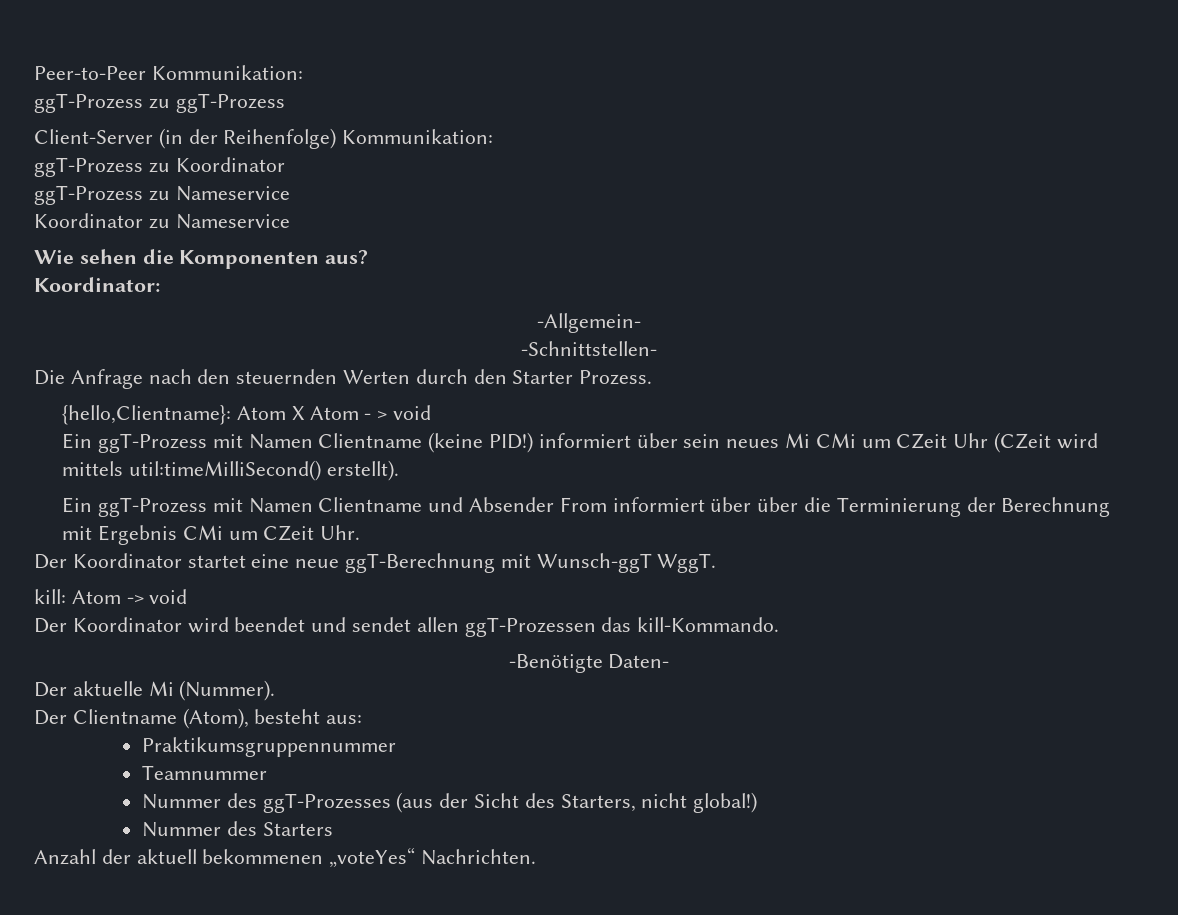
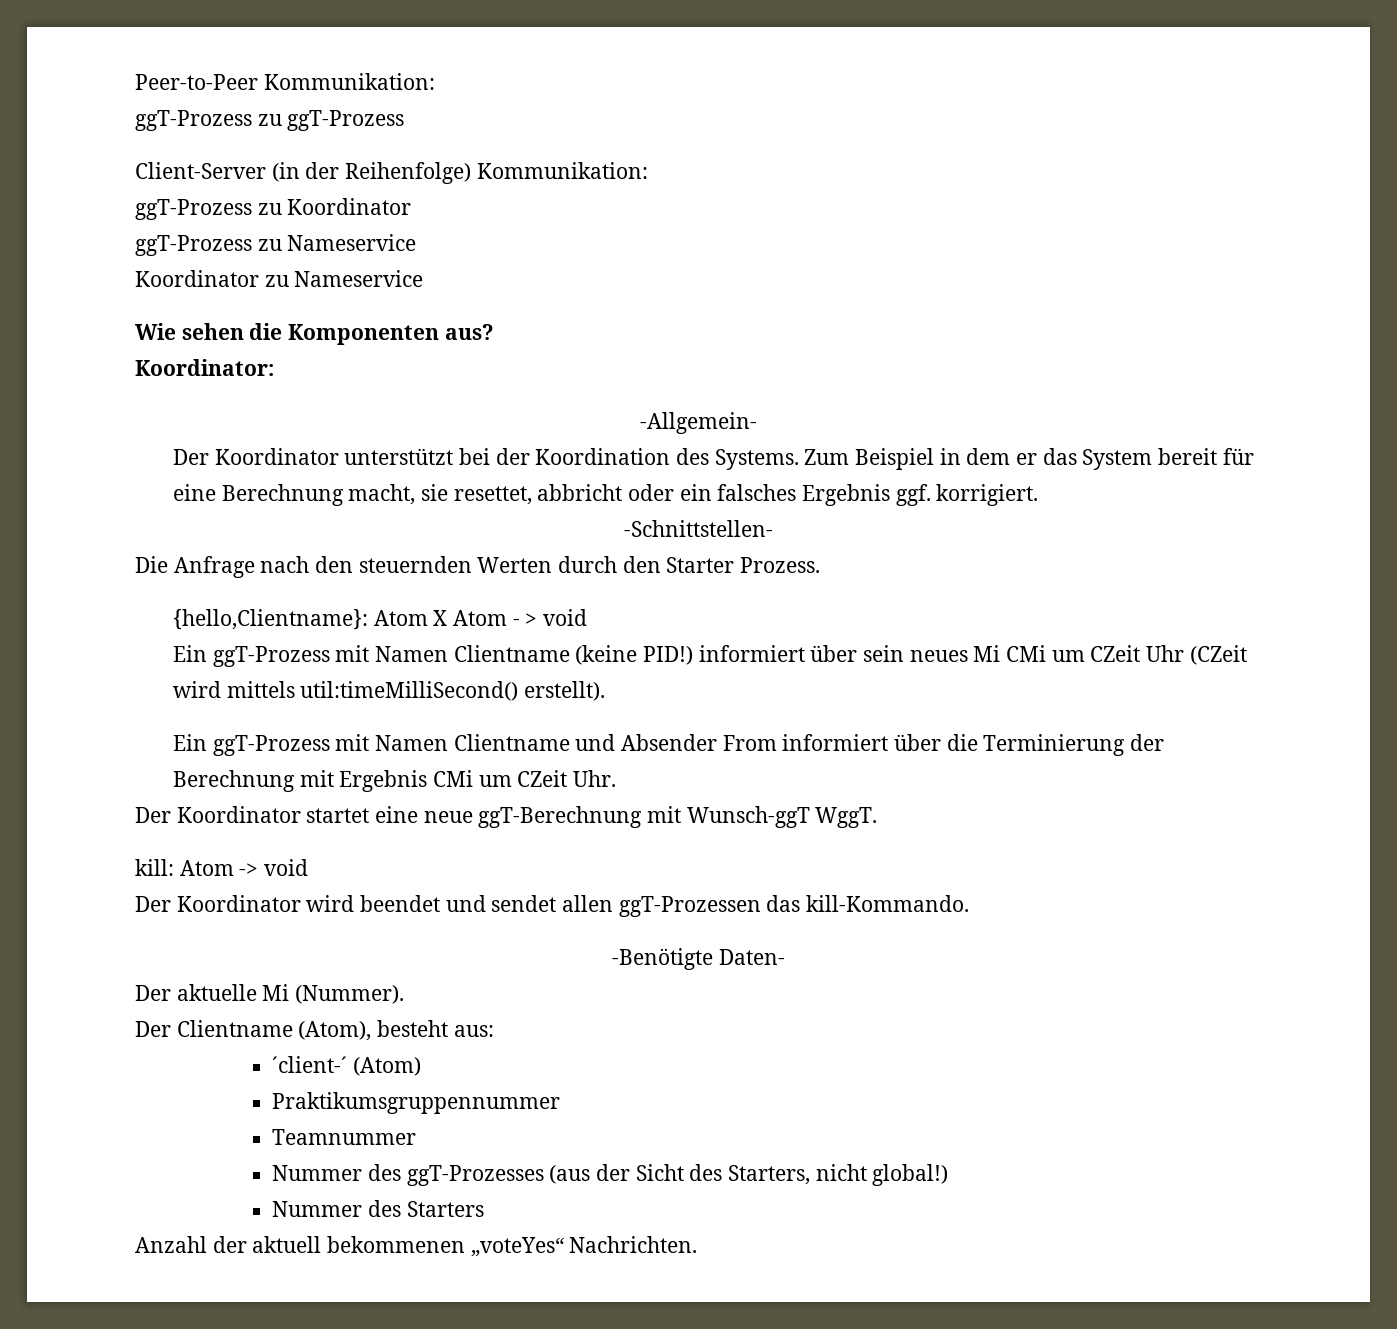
+ Der Koordinator unterstützt bei der Koordination des Systems. Zum Beispiel in dem er das System bereit für eine Berechnung macht, sie resettet, abbricht oder ein falsches Ergebnis ggf. korrigiert.
- Ein ggT-Prozess mit Namen Clientname und Absender From informiert über über die Terminierung der Berechnung mit Ergebnis CMi um CZeit Uhr.
+ Ein ggT-Prozess mit Namen Clientname und Absender From informiert über die Terminierung der Berechnung mit Ergebnis CMi um CZeit Uhr.
+ ´client-´ (Atom)

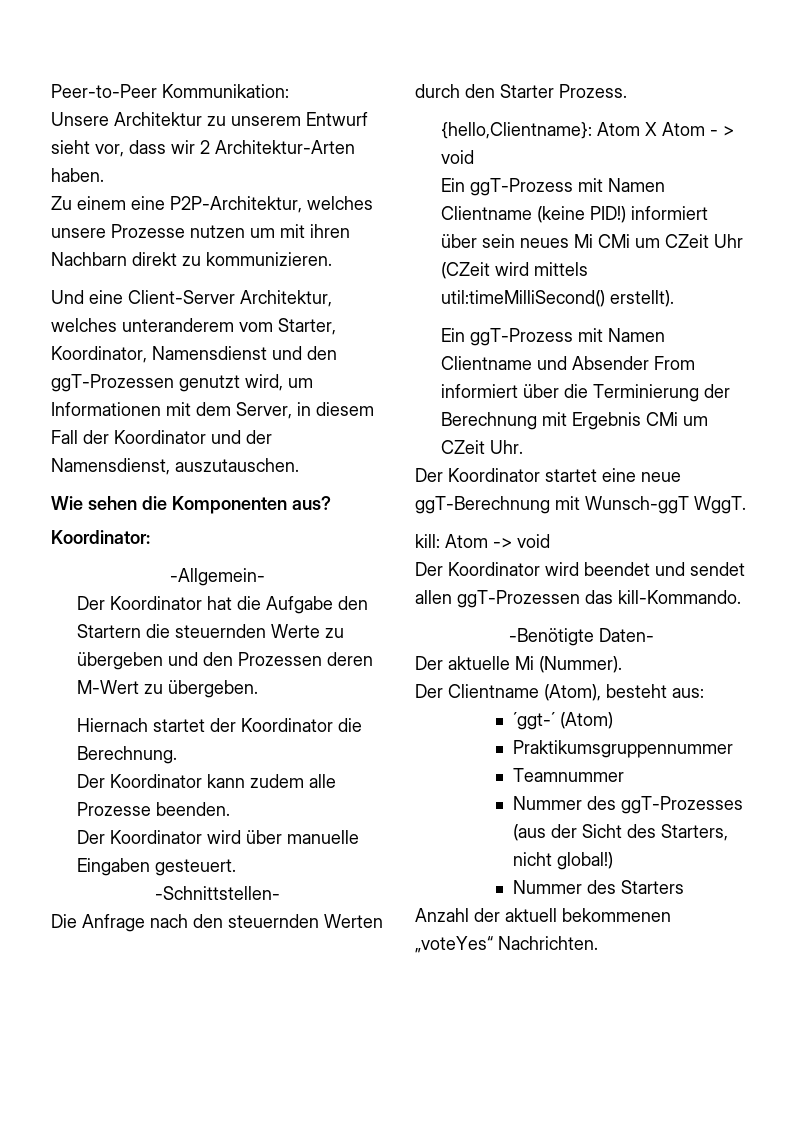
- ggT-Prozess zu ggT-Prozess
- Client-Server (in der Reihenfolge) Kommunikation:
- ggT-Prozess zu Koordinator
- ggT-Prozess zu Nameservice
- Koordinator zu Nameservice
+ Unsere Architektur zu unserem Entwurf sieht vor, dass wir 2 Architektur-Arten haben.
+ Zu einem eine P2P-Architektur, welches unsere Prozesse nutzen um mit ihren Nachbarn direkt zu kommunizieren.
+ Und eine Client-Server Architektur, welches unteranderem vom Starter, Koordinator, Namensdienst und den ggT-Prozessen genutzt wird, um Informationen mit dem Server, in diesem Fall der Koordinator und der Namensdienst, auszutauschen.
- Der Koordinator unterstützt bei der Koordination des Systems. Zum Beispiel in dem er das System bereit für eine Berechnung macht, sie resettet, abbricht oder ein falsches Ergebnis ggf. korrigiert.
+ Der Koordinator hat die Aufgabe den Startern die steuernden Werte zu übergeben und den Prozessen deren M-Wert zu übergeben.
+ Hiernach startet der Koordinator die Berechnung.
+ Der Koordinator kann zudem alle Prozesse beenden.
+ Der Koordinator wird über manuelle Eingaben gesteuert.
- ´client-´ (Atom)
+ ´ggt-´ (Atom)

